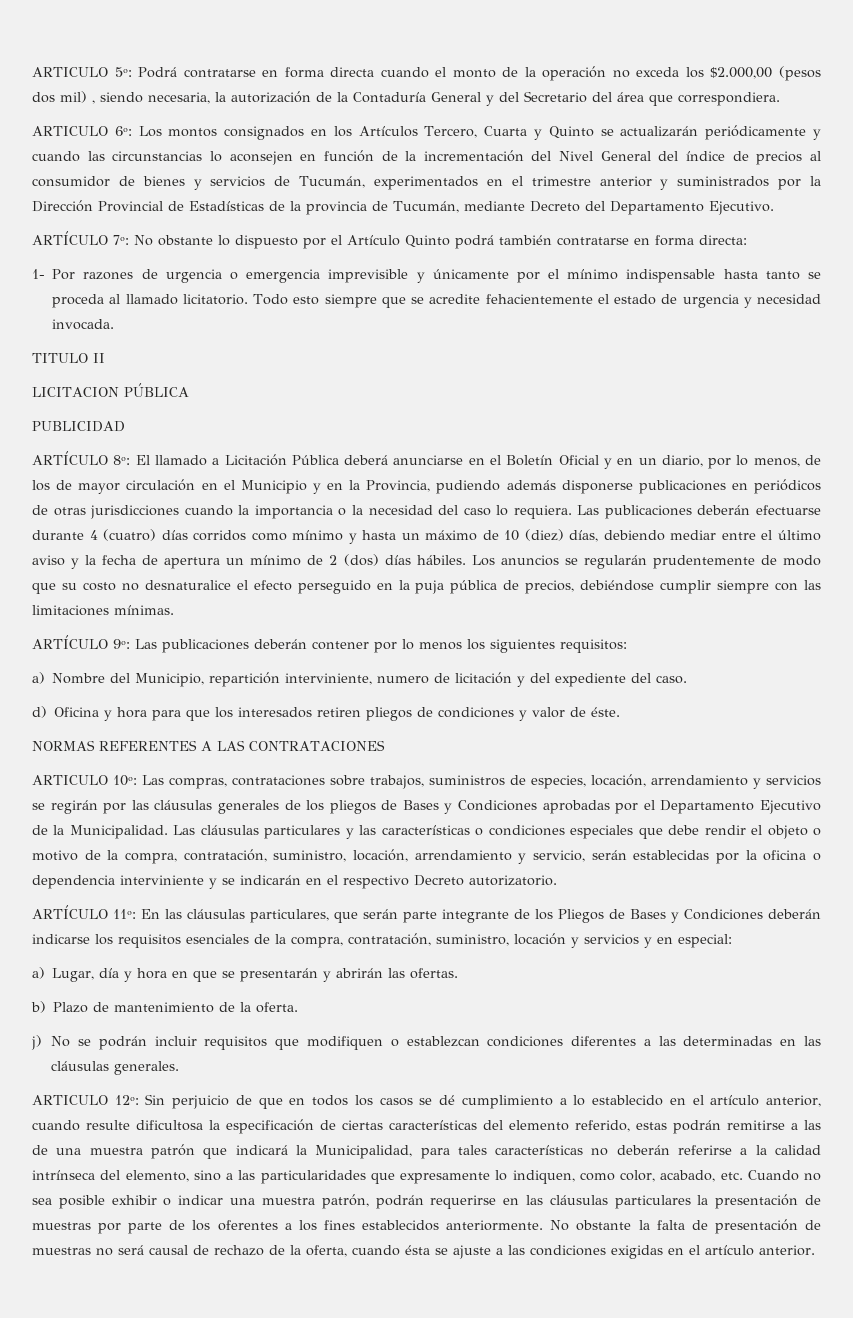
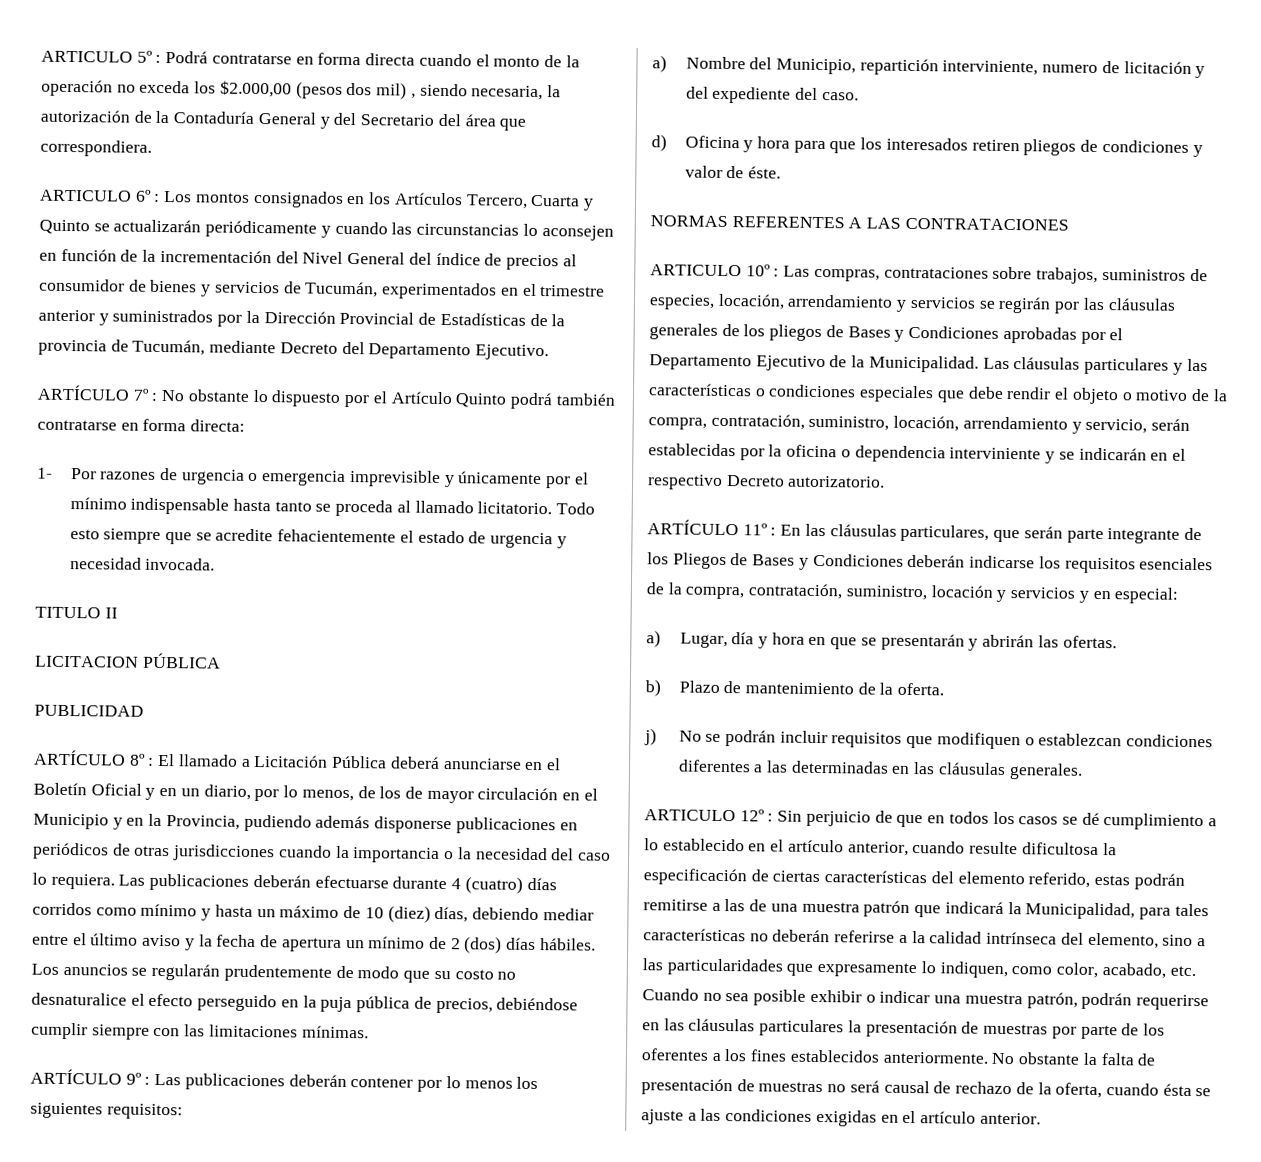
- ARTICULO 5º: Podrá contratarse en forma directa cuando el monto de la operación no exceda los $2.000,00 (pesos dos mil) , siendo necesaria, la autorización de la Contaduría General y del Secretario del área que correspondiera.
+ ARTICULO 5º : Podrá contratarse en forma directa cuando el monto de la operación no exceda los $2.000,00 (pesos dos mil) , siendo necesaria, la autorización de la Contaduría General y del Secretario del área que correspondiera.
- ARTICULO 6º:
+ ARTICULO 6º :
- ARTÍCULO 7º: No obstante lo dispuesto por el Artículo Quinto podrá también contratarse en forma directa:
+ ARTÍCULO 7º : No obstante lo dispuesto por el Artículo Quinto podrá también contratarse en forma directa:
- ARTÍCULO 8º: El llamado a Licitación Pública deberá anunciarse en el Boletín Oficial y en un diario, por lo menos, de los de mayor circulación en el Municipio y en la Provincia, pudiendo además disponerse publicaciones en periódicos de otras jurisdicciones cuando la importancia o la necesidad del caso lo requiera.
+ ARTÍCULO 8º : El llamado a Licitación Pública deberá anunciarse en el Boletín Oficial y en un diario, por lo menos, de los de mayor circulación en el Municipio y en la Provincia, pudiendo además disponerse publicaciones en periódicos de otras jurisdicciones cuando la importancia o la necesidad del caso lo requiera.
- ARTÍCULO 9º: Las publicaciones deberán contener por lo menos los siguientes requisitos:
+ ARTÍCULO 9º : Las publicaciones deberán contener por lo menos los siguientes requisitos:
- ARTICULO 10º: Las compras, contrataciones sobre trabajos, suministros de especies, locación, arrendamiento y servicios se regirán por las cláusulas generales de los pliegos de Bases y Condiciones aprobadas por el Departamento Ejecutivo de la Municipalidad.
+ ARTICULO 10º : Las compras, contrataciones sobre trabajos, suministros de especies, locación, arrendamiento y servicios se regirán por las cláusulas generales de los pliegos de Bases y Condiciones aprobadas por el Departamento Ejecutivo de la Municipalidad.
- ARTÍCULO 11º: En las cláusulas particulares, que serán parte integrante de los Pliegos de Bases y Condiciones deberán indicarse los requisitos esenciales de la compra, contratación, suministro, locación y servicios y en especial:
+ ARTÍCULO 11º : En las cláusulas particulares, que serán parte integrante de los Pliegos de Bases y Condiciones deberán indicarse los requisitos esenciales de la compra, contratación, suministro, locación y servicios y en especial:
- ARTICULO 12º:
+ ARTICULO 12º :

